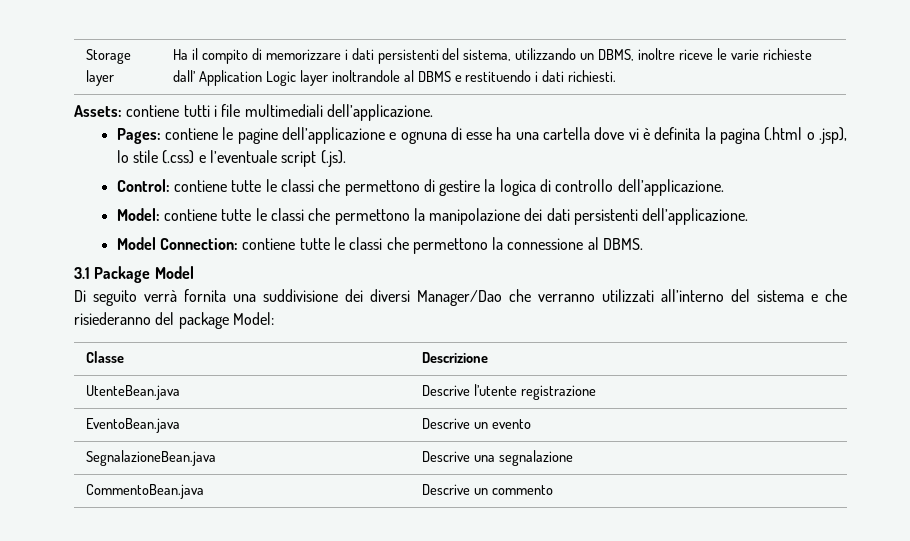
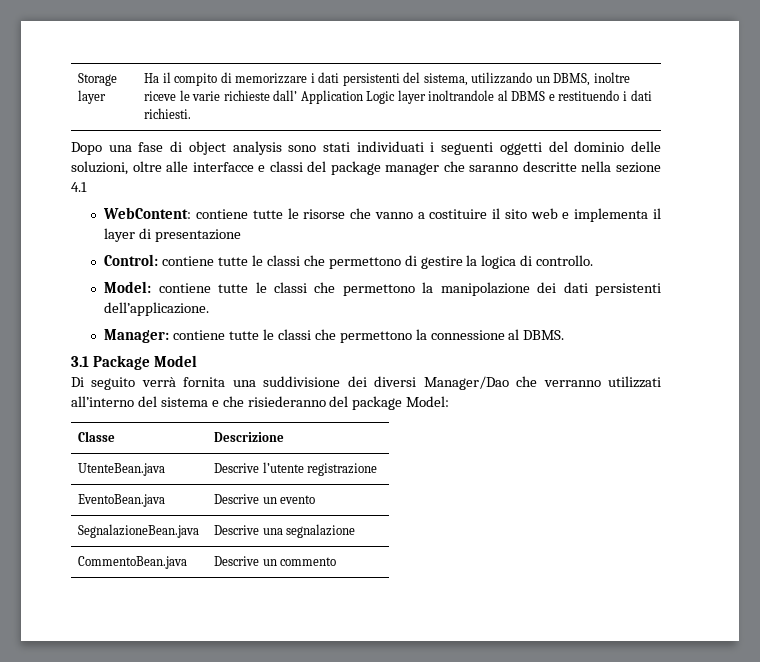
- Assets: contiene tutti i file multimediali dell’applicazione.
- Pages: contiene le pagine dell’applicazione e ognuna di esse ha una cartella dove vi è definita la pagina (.html o .jsp), lo stile (.css) e l’eventuale script (.js).
+ Dopo una fase di object analysis sono stati individuati i seguenti oggetti del dominio delle soluzioni, oltre alle interfacce e classi del package manager che saranno descritte nella sezione 4.1
+ WebContent: contiene tutte le risorse che vanno a costituire il sito web e implementa il layer di presentazione
- Control: contiene tutte le classi che permettono di gestire la logica di controllo dell’applicazione.
+ Control: contiene tutte le classi che permettono di gestire la logica di controllo.
- Model Connection: contiene tutte le classi che permettono la connessione al DBMS.
+ Manager: contiene tutte le classi che permettono la connessione al DBMS.

